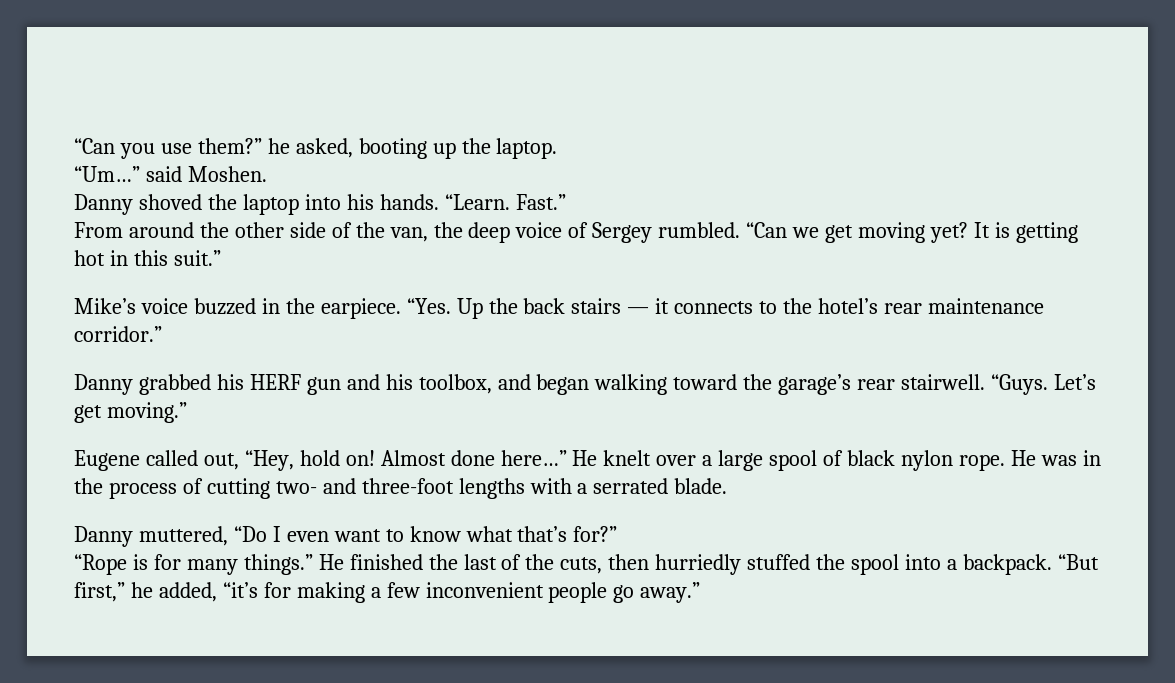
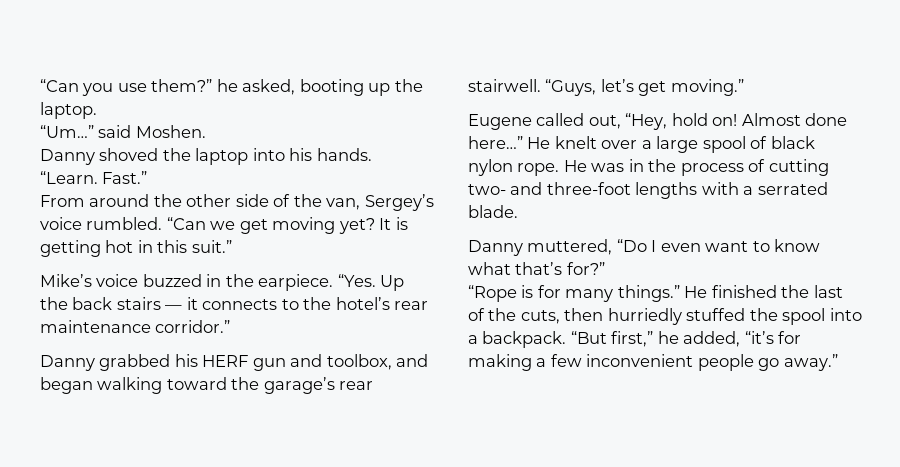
- From around the other side of the van, the deep voice of Sergey rumbled.
+ From around the other side of the van, Sergey’s voice rumbled.
- Danny grabbed his HERF gun and his toolbox, and began walking toward the garage’s rear stairwell.
+ Danny grabbed his HERF gun and toolbox, and began walking toward the garage’s rear stairwell.
- “Guys. Let’s get moving.”
+ “Guys, let’s get moving.”

